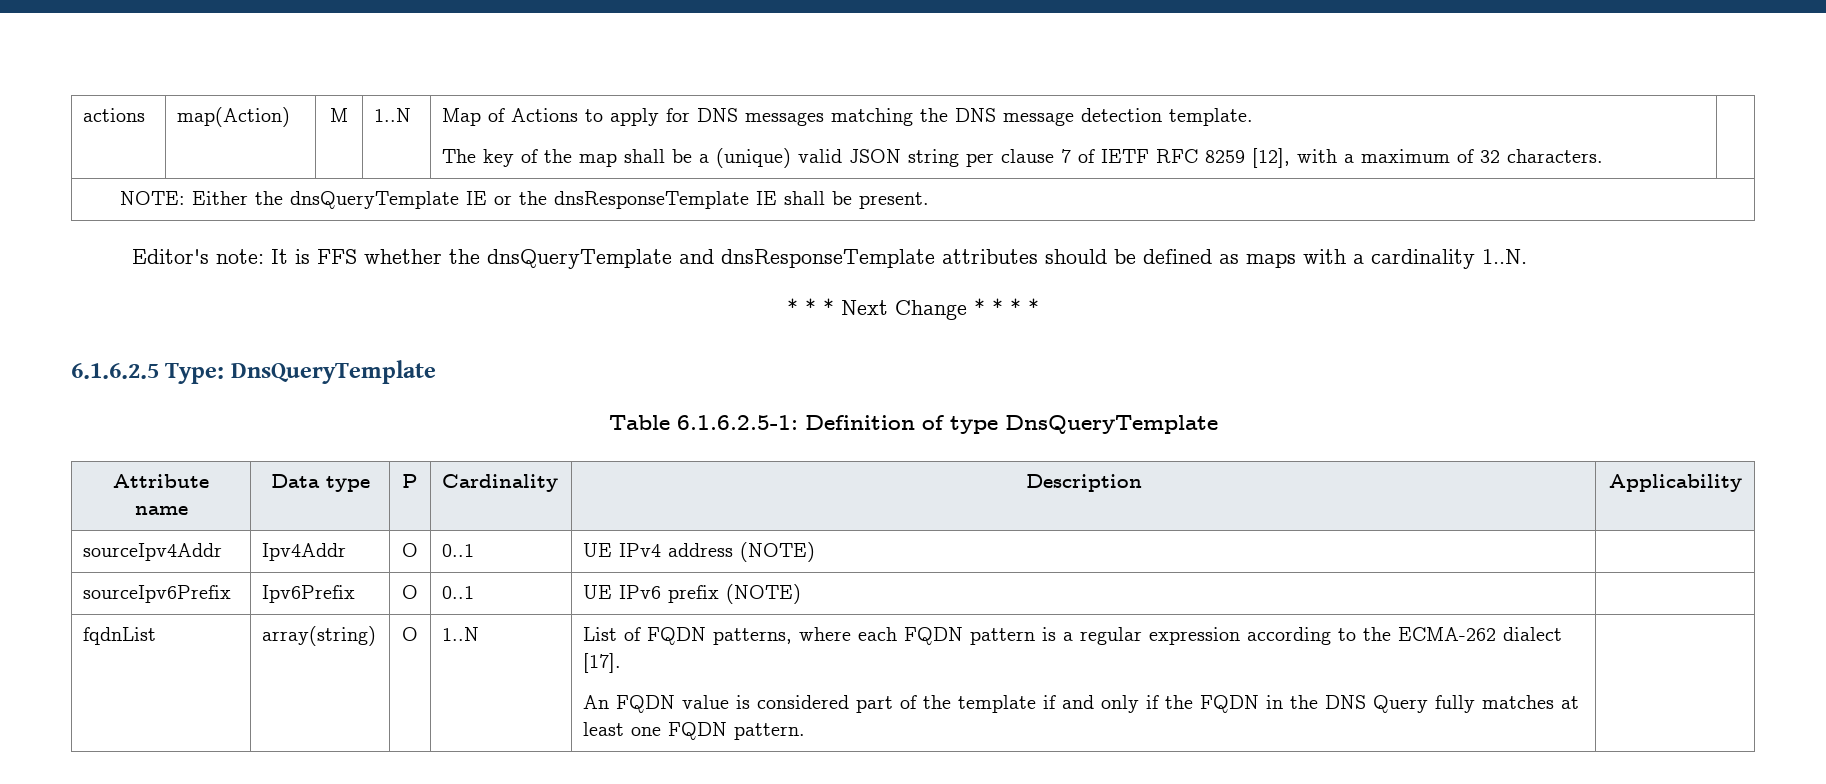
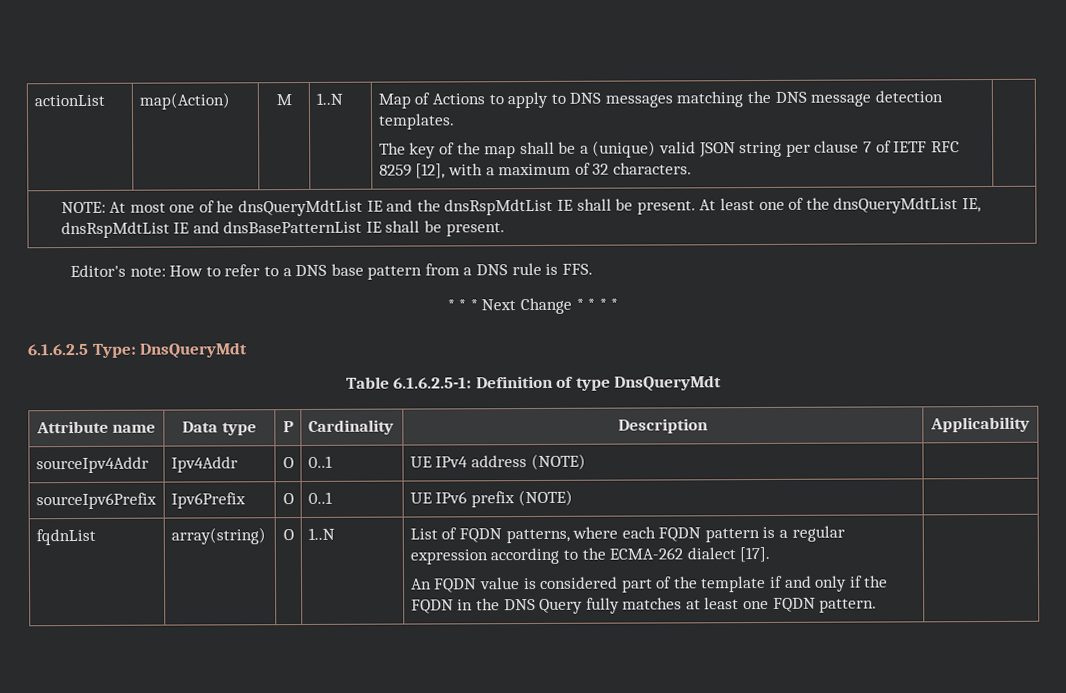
- actions
+ actionList
- Map of Actions to apply for DNS messages matching the DNS message detection template.
+ Map of Actions to apply to DNS messages matching the DNS message detection templates.
- NOTE: Either the dnsQueryTemplate IE or the dnsResponseTemplate IE shall be present.
+ NOTE: At most one of he dnsQueryMdtList IE and the dnsRspMdtList IE shall be present. At least one of the dnsQueryMdtList IE, dnsRspMdtList IE and dnsBasePatternList IE shall be present.
- Editor's note: It is FFS whether the dnsQueryTemplate and dnsResponseTemplate attributes should be defined as maps with a cardinality 1..N.
+ Editor's note: How to refer to a DNS base pattern from a DNS rule is FFS.
- 6.1.6.2.5 Type: DnsQueryTemplate
+ 6.1.6.2.5 Type: DnsQueryMdt
- Table 6.1.6.2.5-1: Definition of type DnsQueryTemplate
+ Table 6.1.6.2.5-1: Definition of type DnsQueryMdt

